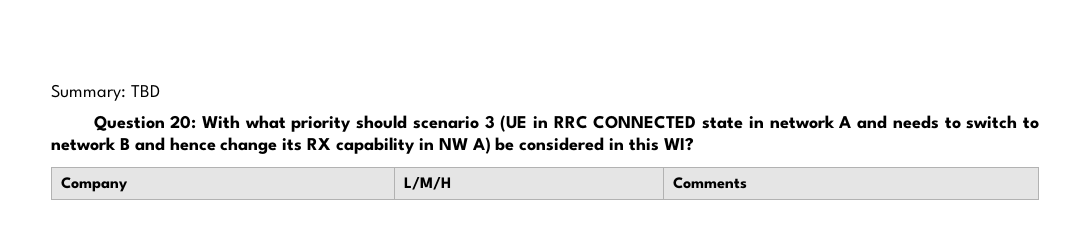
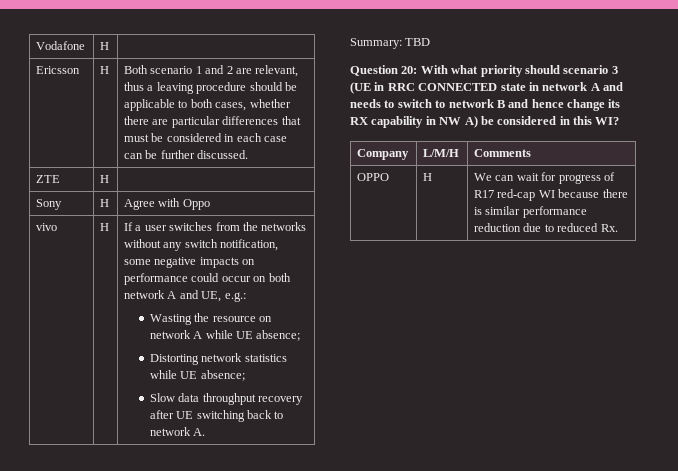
+ Vodafone | H |
+ Ericsson | H | Both scenario 1 and 2 are relevant, thus a leaving procedure should be applicable to both cases, whether there are particular differences that must be considered in each case can be further discussed.
+ ZTE | H |
+ Sony | H | Agree with Oppo
+ vivo | H | If a user switches from the networks without any switch notification, some negative impacts on performance could occur on both network A and UE, e.g.:
+ Wasting the resource on network A while UE absence;
+ Distorting network statistics while UE absence;
+ Slow data throughput recovery after UE switching back to network A.
+ OPPO | H | We can wait for progress of R17 red-cap WI because there is similar performance reduction due to reduced Rx.

